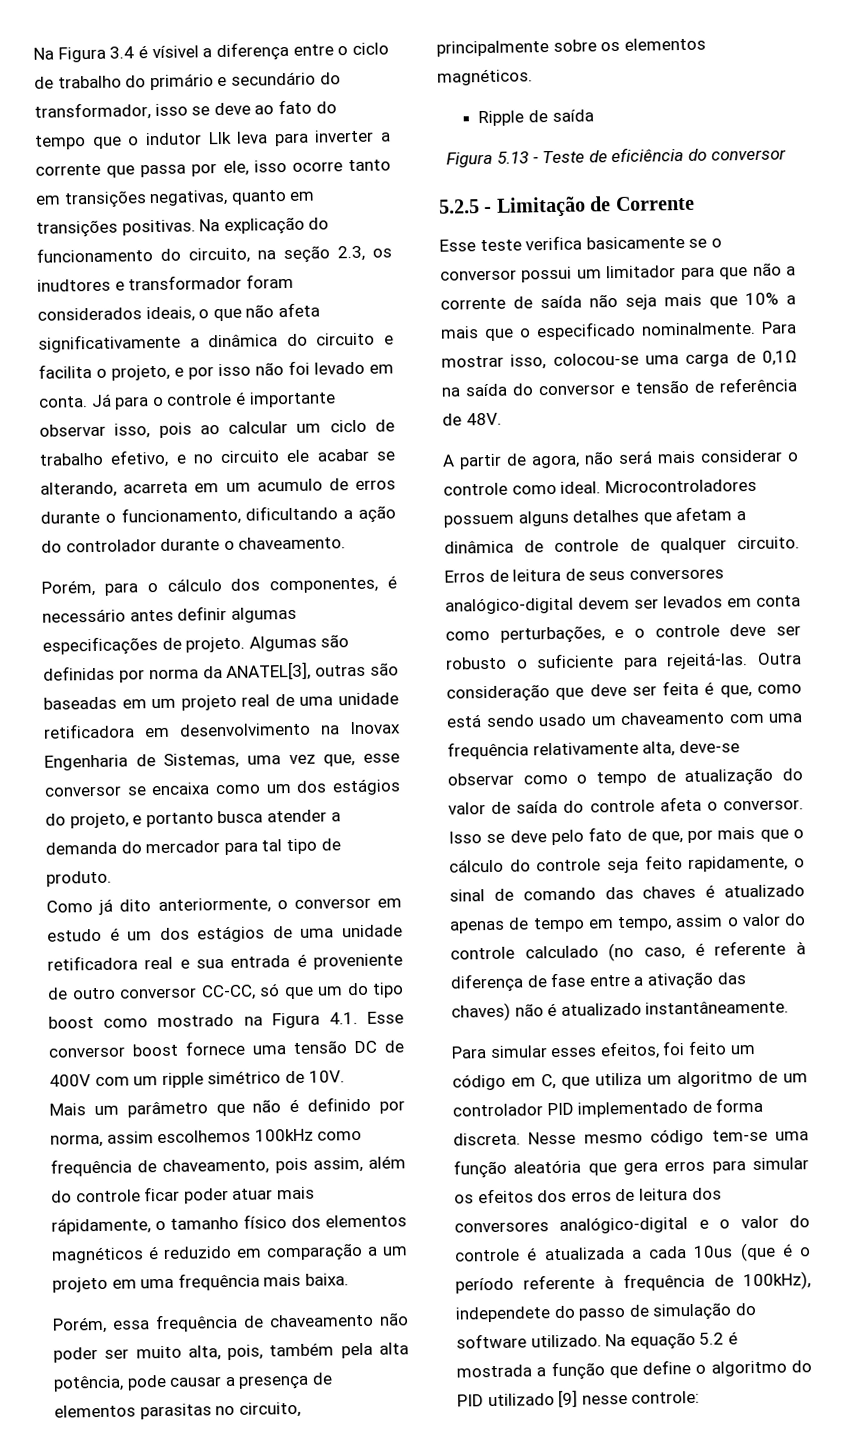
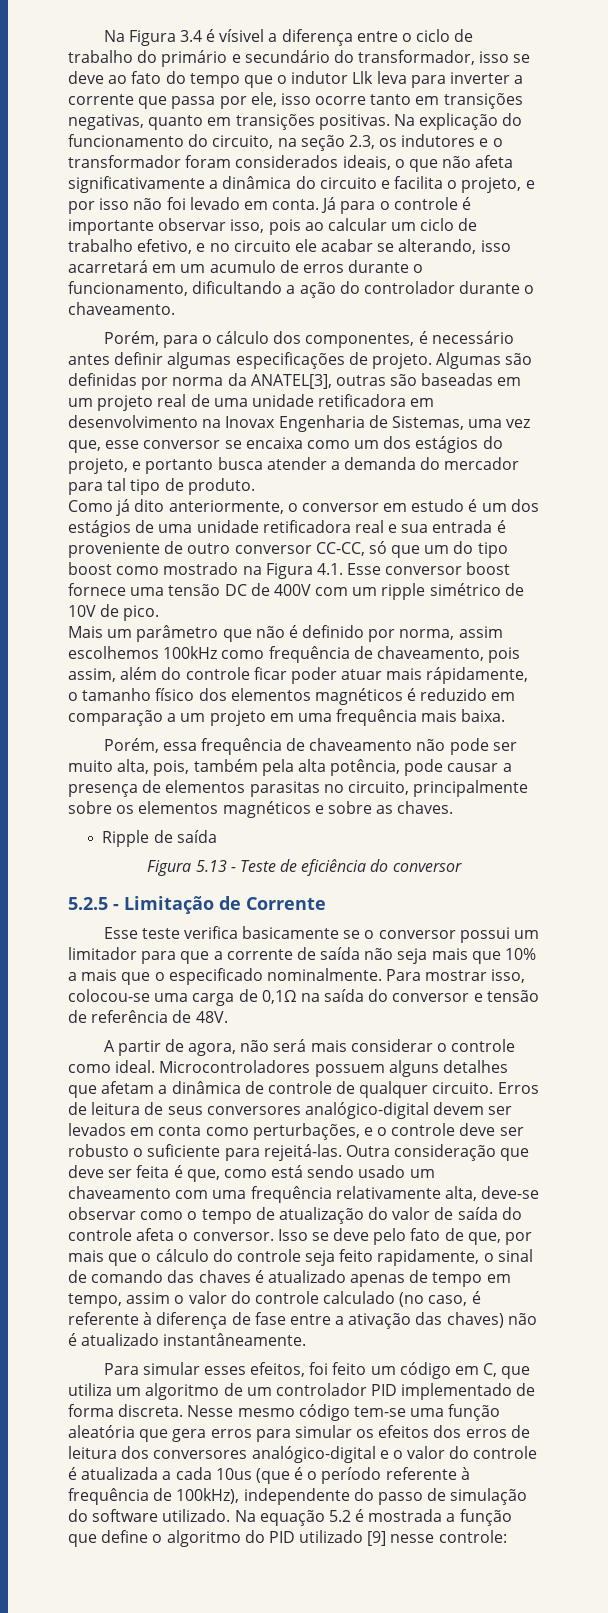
- Na explicação do funcionamento do circuito, na seção 2.3, os inudtores e transformador foram considerados ideais, o que não afeta significativamente a dinâmica do circuito e facilita o projeto, e por isso não foi levado em conta.
+ Na explicação do funcionamento do circuito, na seção 2.3, os indutores e o transformador foram considerados ideais, o que não afeta significativamente a dinâmica do circuito e facilita o projeto, e por isso não foi levado em conta.
- Já para o controle é importante observar isso, pois ao calcular um ciclo de trabalho efetivo, e no circuito ele acabar se alterando, acarreta em um acumulo de erros durante o funcionamento, dificultando a ação do controlador durante o chaveamento.
+ Já para o controle é importante observar isso, pois ao calcular um ciclo de trabalho efetivo, e no circuito ele acabar se alterando, isso acarretará em um acumulo de erros durante o funcionamento, dificultando a ação do controlador durante o chaveamento.
- Como já dito anteriormente, o conversor em estudo é um dos estágios de uma unidade retificadora real e sua entrada é proveniente de outro conversor CC-CC, só que um do tipo boost como mostrado na Figura 4.1. Esse conversor boost fornece uma tensão DC de 400V com um ripple simétrico de 10V.
+ Como já dito anteriormente, o conversor em estudo é um dos estágios de uma unidade retificadora real e sua entrada é proveniente de outro conversor CC-CC, só que um do tipo boost como mostrado na Figura 4.1. Esse conversor boost fornece uma tensão DC de 400V com um ripple simétrico de 10V de pico.
- Porém, essa frequência de chaveamento não poder ser muito alta, pois, também pela alta potência, pode causar a presença de elementos parasitas no circuito, principalmente sobre os elementos magnéticos.
+ Porém, essa frequência de chaveamento não pode ser muito alta, pois, também pela alta potência, pode causar a presença de elementos parasitas no circuito, principalmente sobre os elementos magnéticos e sobre as chaves.
- Esse teste verifica basicamente se o conversor possui um limitador para que não a corrente de saída não seja mais que 10% a mais que o especificado nominalmente.
+ Esse teste verifica basicamente se o conversor possui um limitador para que a corrente de saída não seja mais que 10% a mais que o especificado nominalmente.
- Nesse mesmo código tem-se uma função aleatória que gera erros para simular os efeitos dos erros de leitura dos conversores analógico-digital e o valor do controle é atualizada a cada 10us (que é o período referente à frequência de 100kHz), independete do passo de simulação do software utilizado.
+ Nesse mesmo código tem-se uma função aleatória que gera erros para simular os efeitos dos erros de leitura dos conversores analógico-digital e o valor do controle é atualizada a cada 10us (que é o período referente à frequência de 100kHz), independente do passo de simulação do software utilizado.

